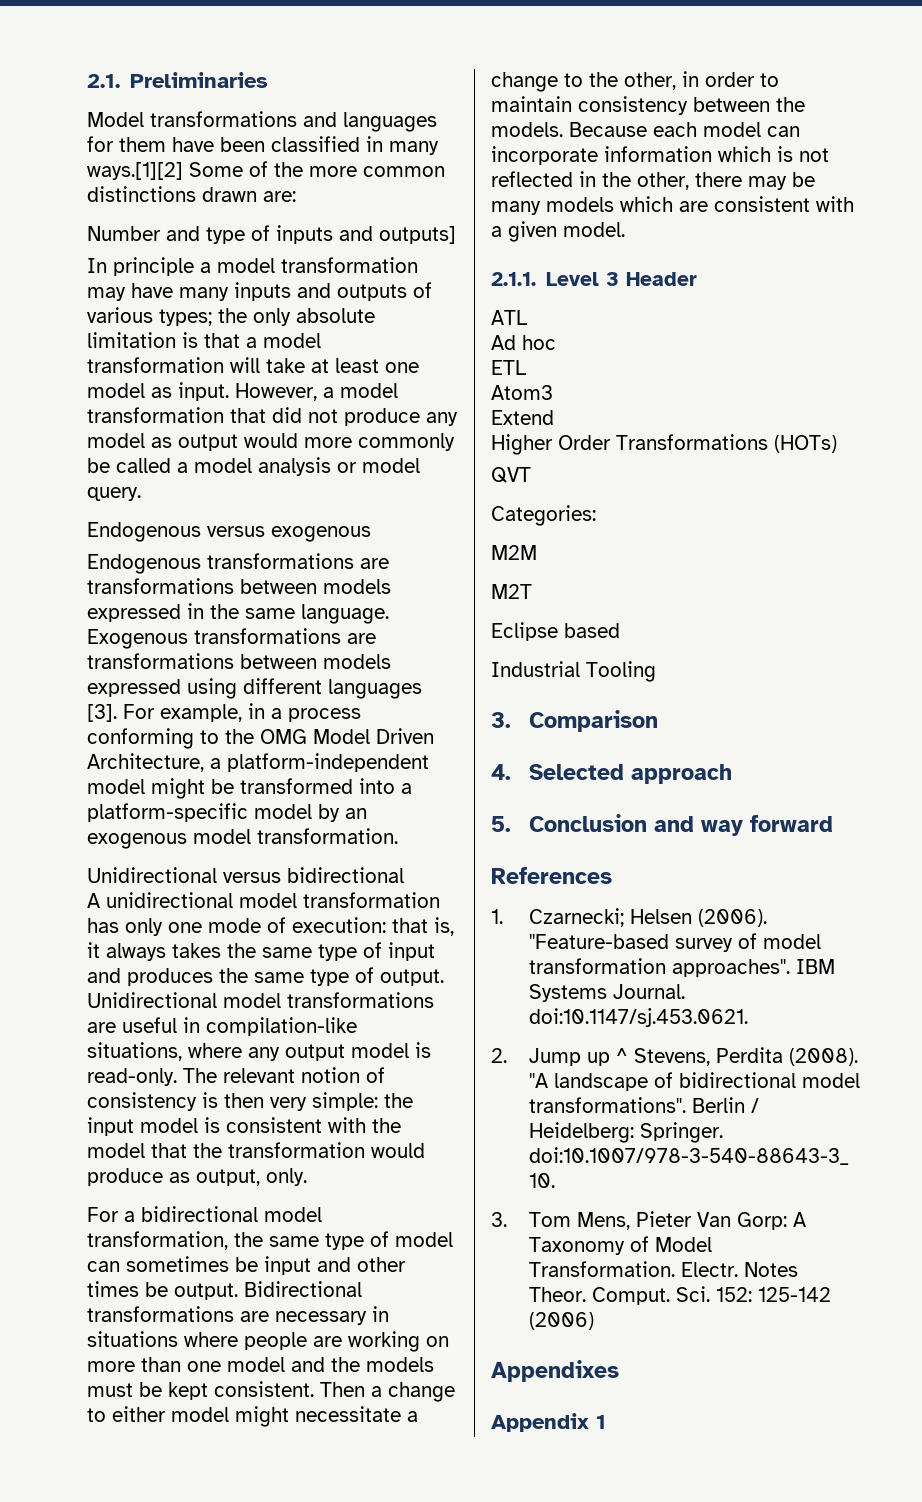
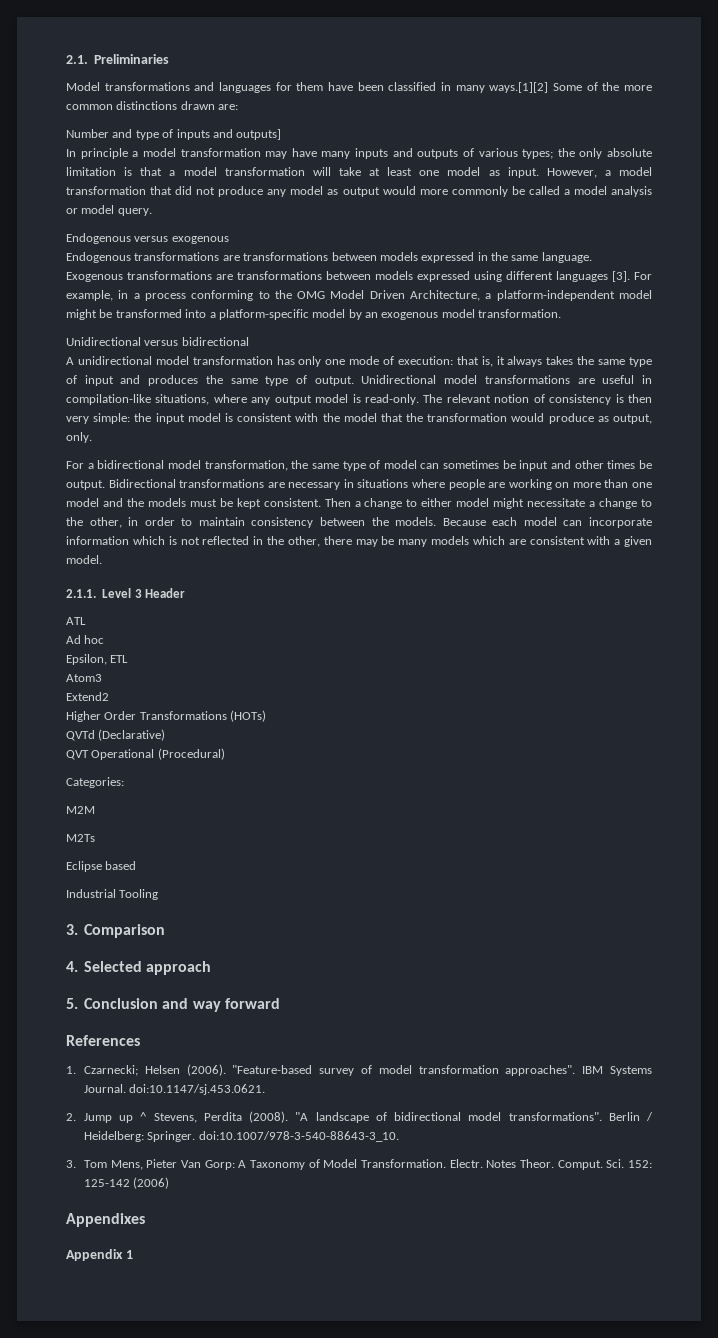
- ETL
+ Epsilon, ETL
- Extend
+ Extend2
+ QVTd (Declarative)
- QVT
+ QVT Operational (Procedural)
- M2T
+ M2Ts

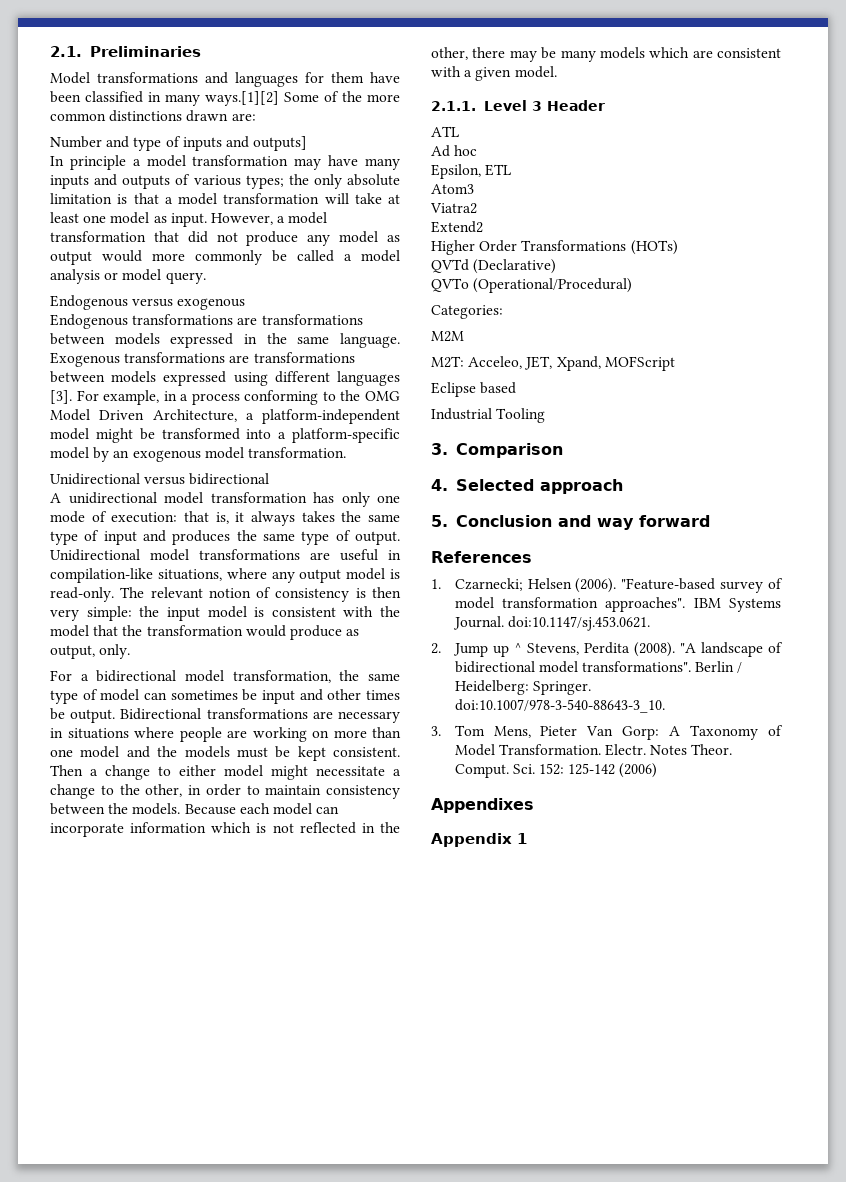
+ Viatra2
- QVT Operational (Procedural)
+ QVTo (Operational/Procedural)
- M2Ts
+ M2T: Acceleo, JET, Xpand, MOFScript

